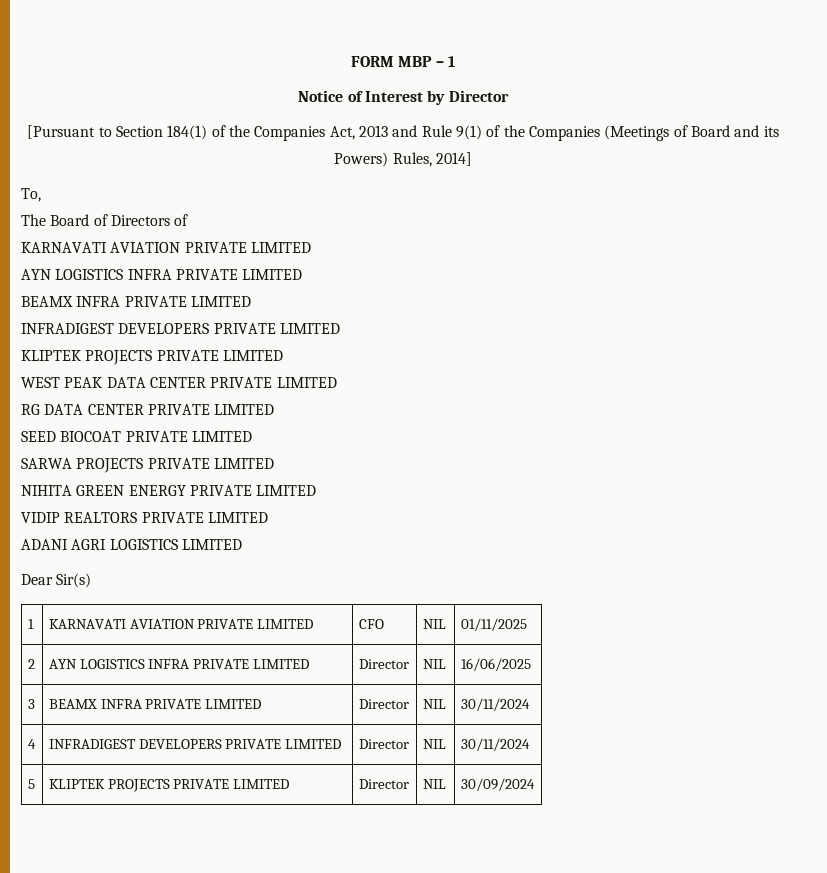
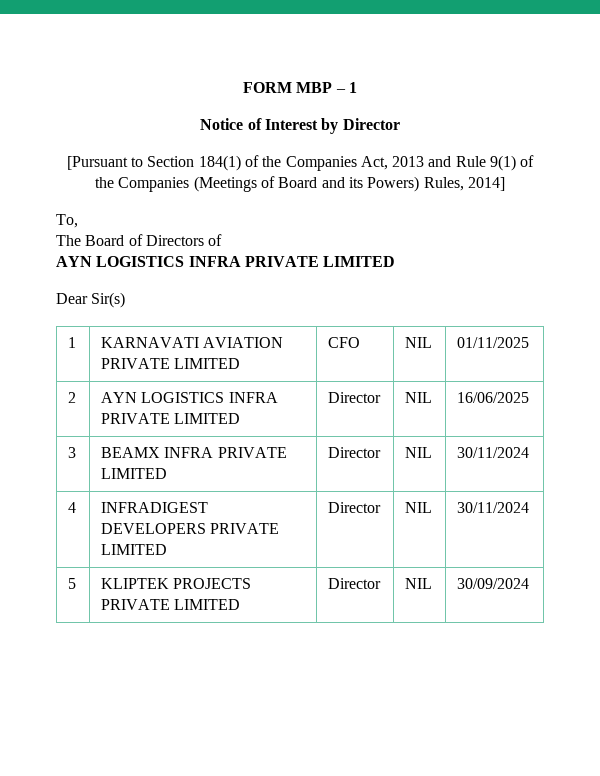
  The Board of Directors of
- KARNAVATI AVIATION PRIVATE LIMITED
  AYN LOGISTICS INFRA PRIVATE LIMITED
- BEAMX INFRA PRIVATE LIMITED
- INFRADIGEST DEVELOPERS PRIVATE LIMITED
- KLIPTEK PROJECTS PRIVATE LIMITED
- WEST PEAK DATA CENTER PRIVATE LIMITED
- RG DATA CENTER PRIVATE LIMITED
- SEED BIOCOAT PRIVATE LIMITED
- SARWA PROJECTS PRIVATE LIMITED
- NIHITA GREEN ENERGY PRIVATE LIMITED
- VIDIP REALTORS PRIVATE LIMITED
- ADANI AGRI LOGISTICS LIMITED

